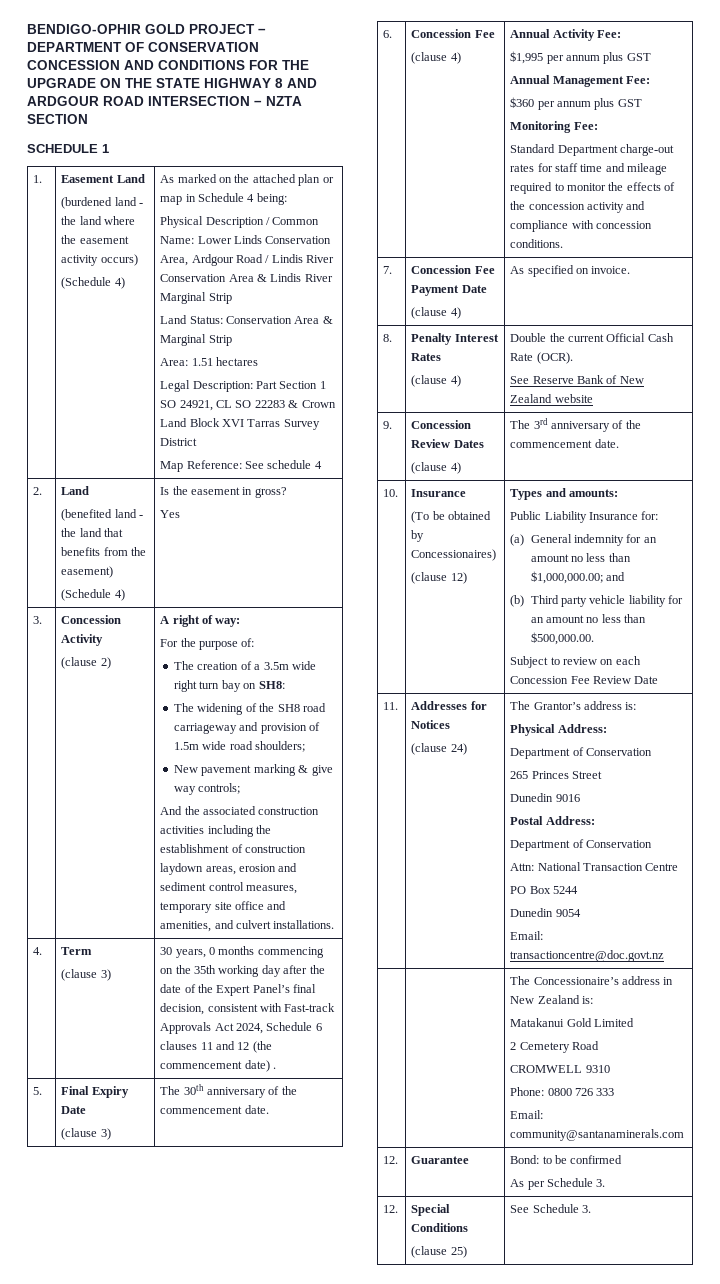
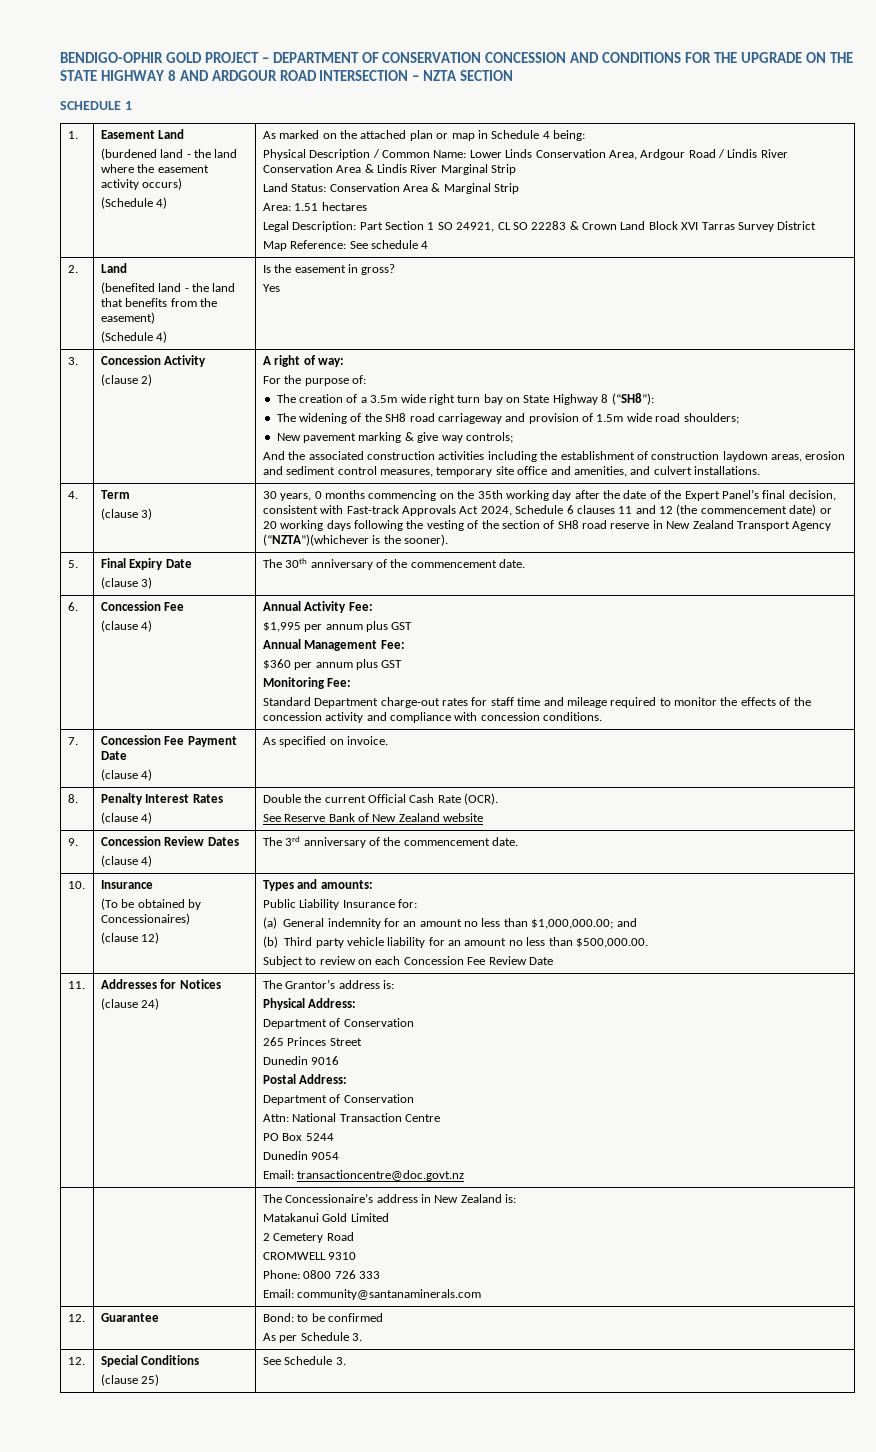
- The creation of a 3.5m wide right turn bay on SH8:
+ The creation of a 3.5m wide right turn bay on State Highway 8 (“SH8”):
- 30 years, 0 months commencing on the 35th working day after the date of the Expert Panel’s final decision, consistent with Fast-track Approvals Act 2024, Schedule 6 clauses 11 and 12 (the commencement date) .
+ 30 years, 0 months commencing on the 35th working day after the date of the Expert Panel’s final decision, consistent with Fast-track Approvals Act 2024, Schedule 6 clauses 11 and 12 (the commencement date) or 20 working days following the vesting of the section of SH8 road reserve in New Zealand Transport Agency (“NZTA”)(whichever is the sooner).

